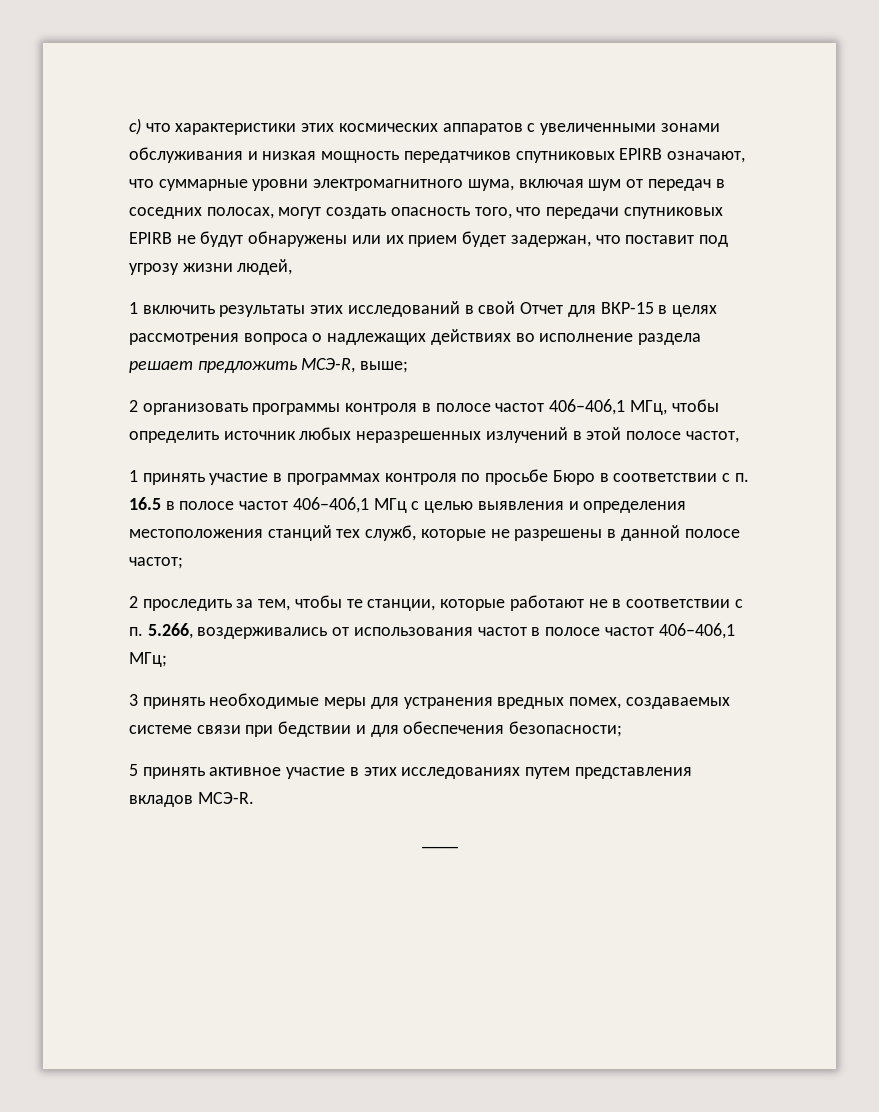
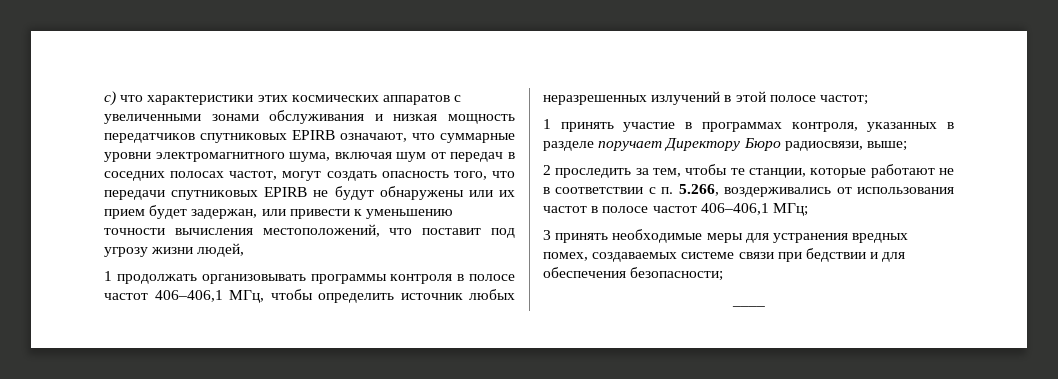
- c) что характеристики этих космических аппаратов с увеличенными зонами обслуживания и низкая мощность передатчиков спутниковых EPIRB означают, что суммарные уровни электромагнитного шума, включая шум от передач в соседних полосах, могут создать опасность того, что передачи спутниковых EPIRB не будут обнаружены или их прием будет задержан, что поставит под угрозу жизни людей,
+ c) что характеристики этих космических аппаратов с увеличенными зонами обслуживания и низкая мощность передатчиков спутниковых EPIRB означают, что суммарные уровни электромагнитного шума, включая шум от передач в соседних полосах частот, могут создать опасность того, что передачи спутниковых EPIRB не будут обнаружены или их прием будет задержан, или привести к уменьшению точности вычисления местоположений, что поставит под угрозу жизни людей,
- 1 включить результаты этих исследований в свой Отчет для ВКР-15 в целях рассмотрения вопроса о надлежащих действиях во исполнение раздела решает предложить МСЭ-R, выше;
- 2 организовать программы контроля в полосе частот 406–406,1 МГц, чтобы определить источник любых неразрешенных излучений в этой полосе частот,
+ 1 продолжать организовывать программы контроля в полосе частот 406–406,1 МГц, чтобы определить источник любых неразрешенных излучений в этой полосе частот;
- 1 принять участие в программах контроля по просьбе Бюро в соответствии с п. 16.5 в полосе частот 406–406,1 МГц с целью выявления и определения местоположения станций тех служб, которые не разрешены в данной полосе частот;
+ 1 принять участие в программах контроля, указанных в разделе поручает Директору Бюро радиосвязи, выше;
- 5 принять активное участие в этих исследованиях путем представления вкладов МСЭ-R.

